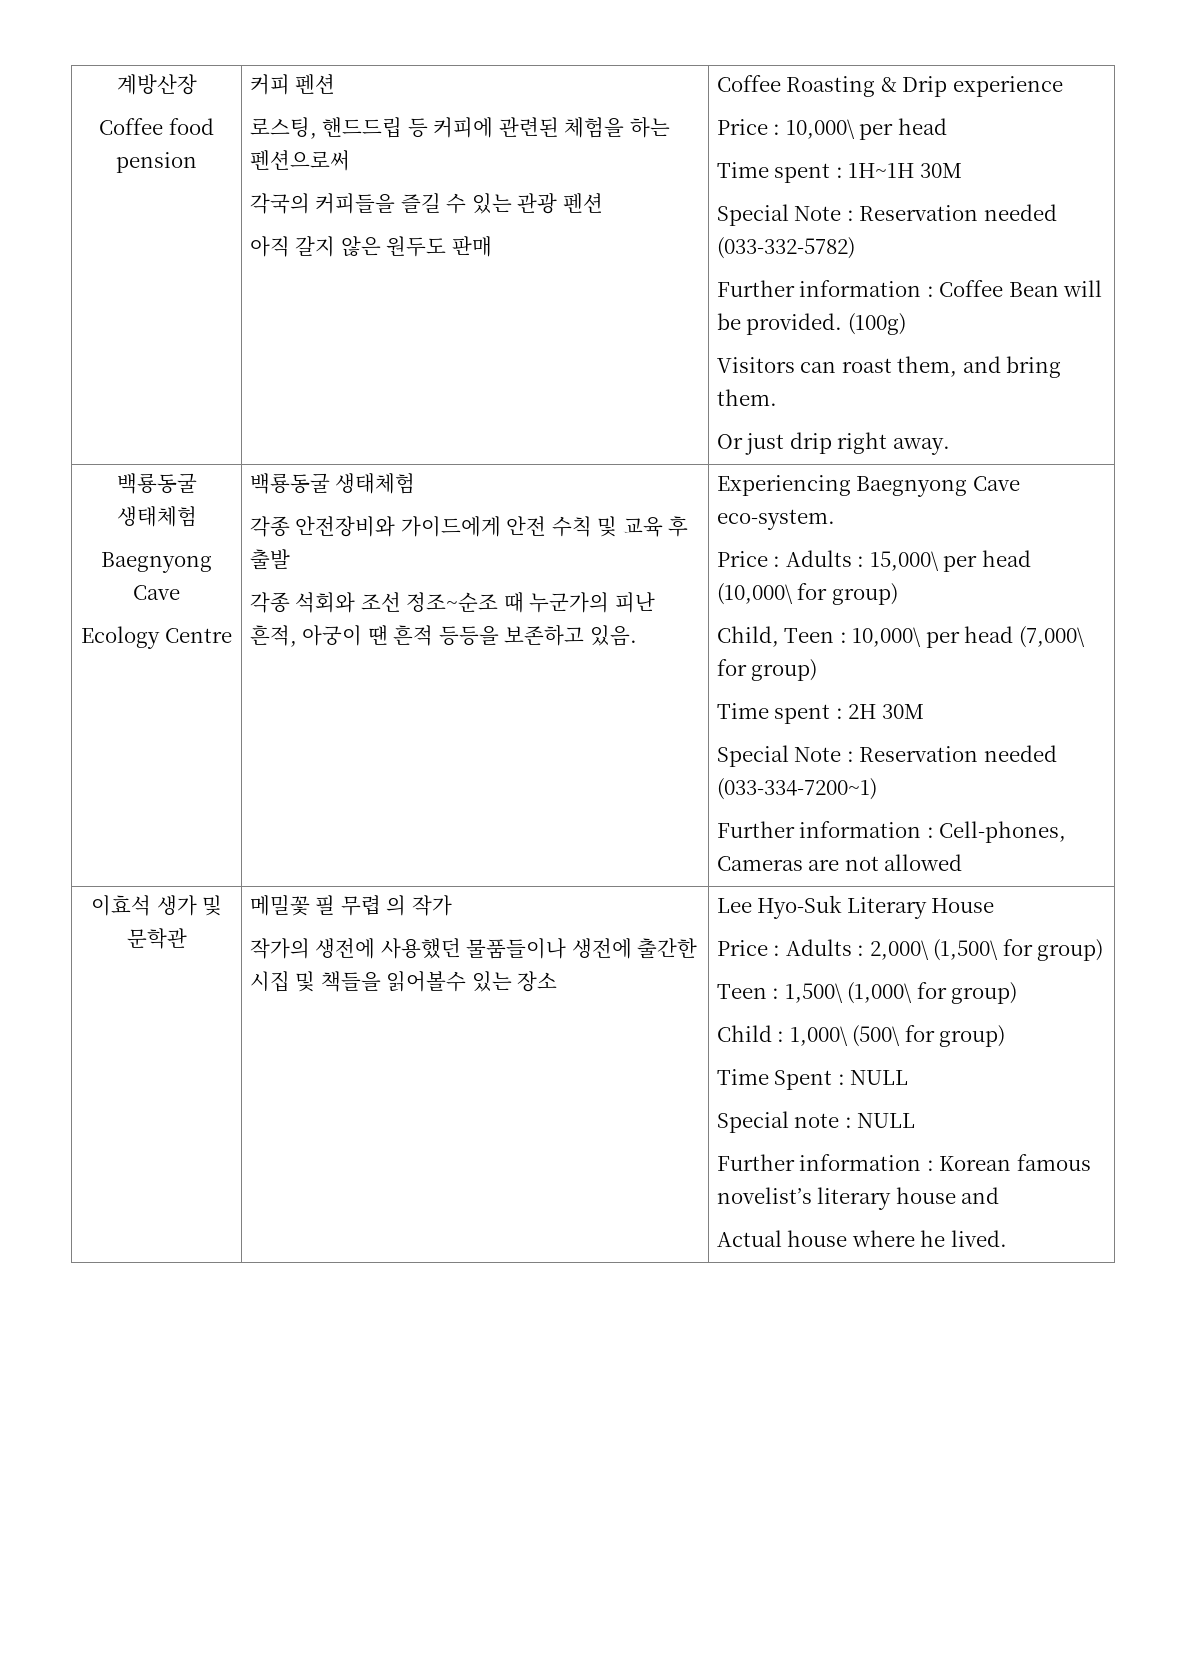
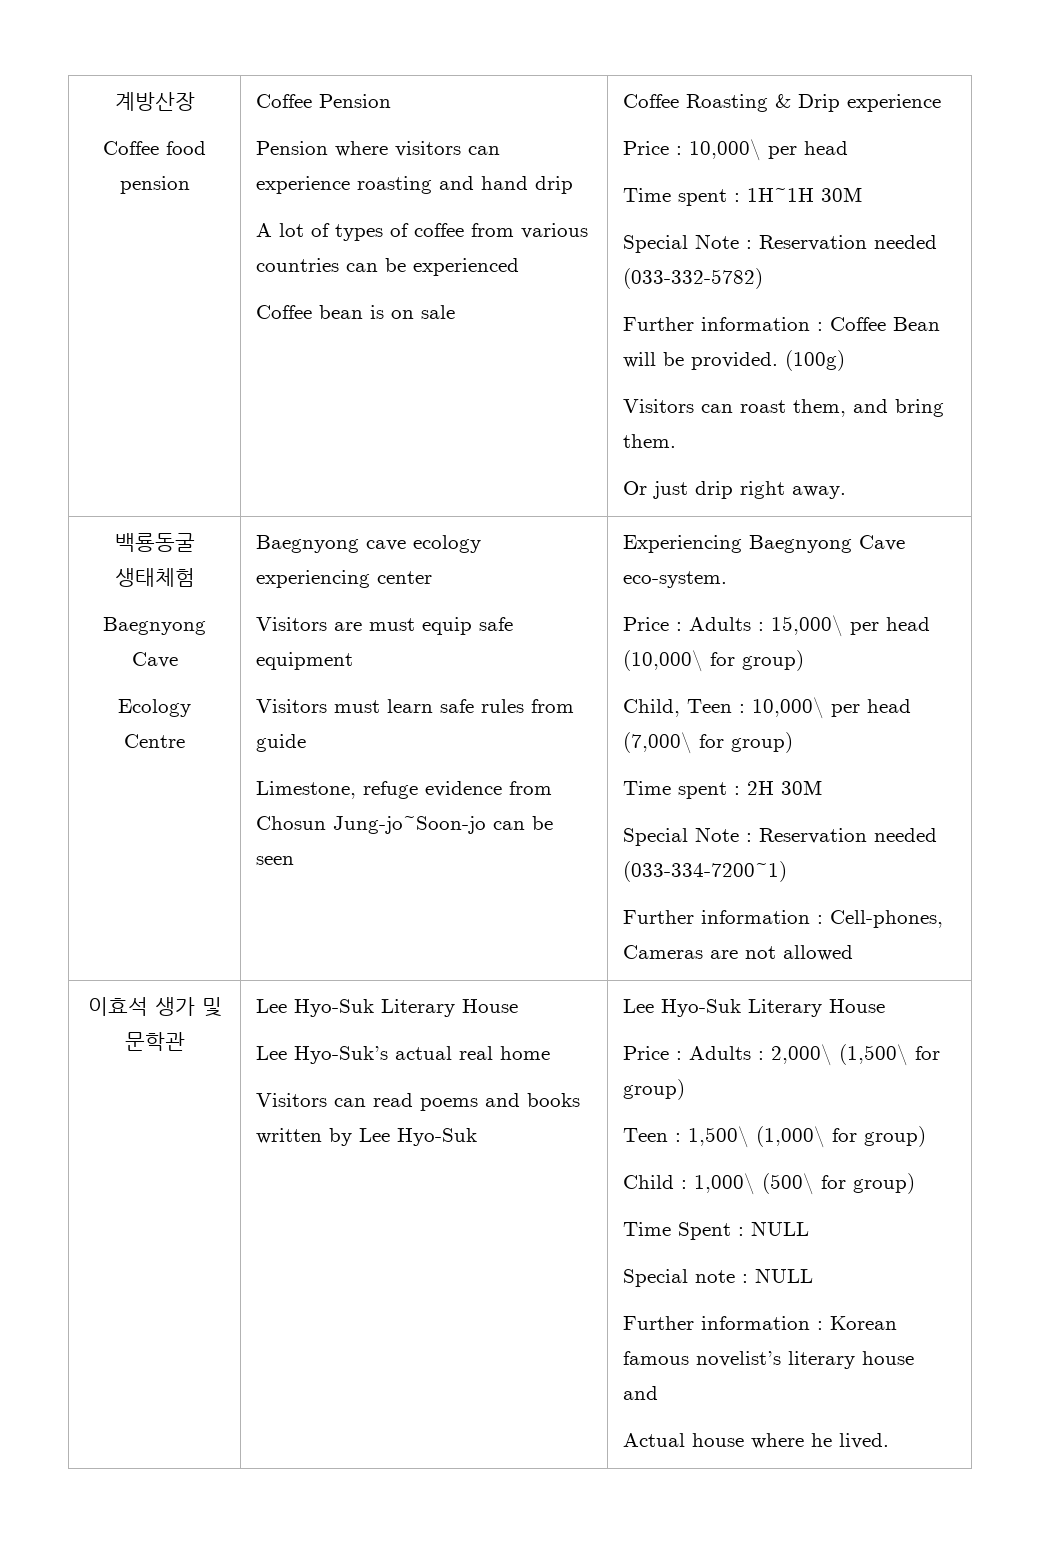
- 커피 펜션
- 로스팅, 핸드드립 등 커피에 관련된 체험을 하는 펜션으로써
- 각국의 커피들을 즐길 수 있는 관광 펜션
- 아직 갈지 않은 원두도 판매
+ Coffee Pension
+ Pension where visitors can experience roasting and hand drip
+ A lot of types of coffee from various countries can be experienced
+ Coffee bean is on sale
- Ecology Centre | 백룡동굴 생태체험
- 각종 안전장비와 가이드에게 안전 수칙 및 교육 후 출발
- 각종 석회와 조선 정조~순조 때 누군가의 피난 흔적, 아궁이 땐 흔적 등등을 보존하고 있음.
+ Ecology Centre | Baegnyong cave ecology experiencing center
+ Visitors are must equip safe equipment
+ Visitors must learn safe rules from guide
+ Limestone, refuge evidence from Chosun Jung-jo~Soon-jo can be seen
- 이효석 생가 및 문학관 | 메밀꽃 필 무렵 의 작가
- 작가의 생전에 사용했던 물품들이나 생전에 출간한 시집 및 책들을 읽어볼수 있는 장소
+ 이효석 생가 및 문학관 | Lee Hyo-Suk Literary House
+ Lee Hyo-Suk’s actual real home
+ Visitors can read poems and books written by Lee Hyo-Suk

